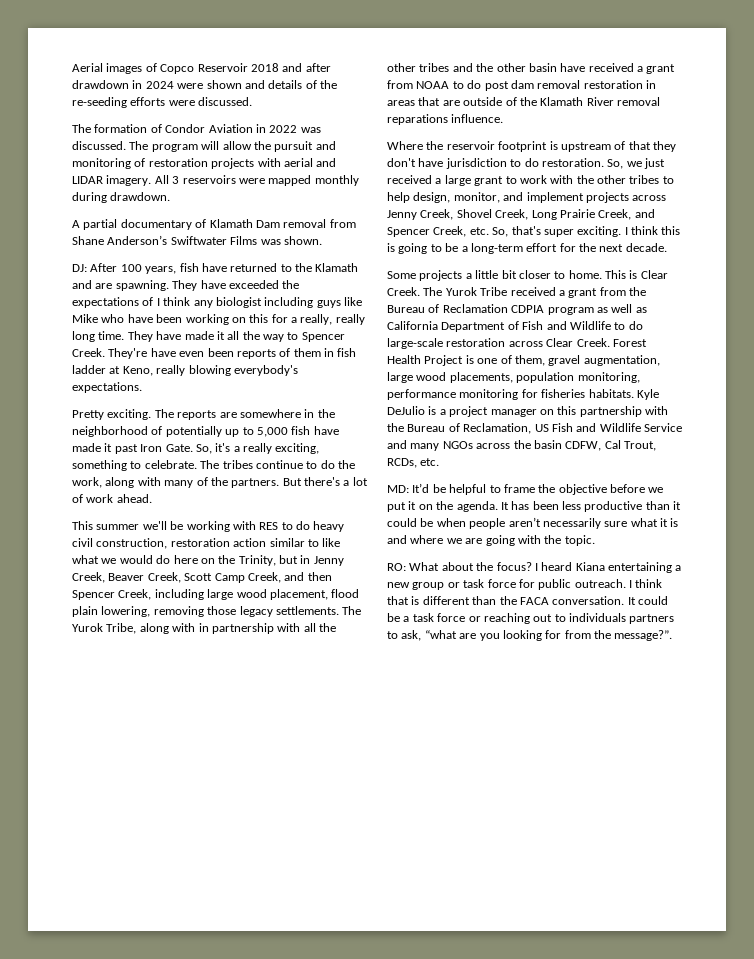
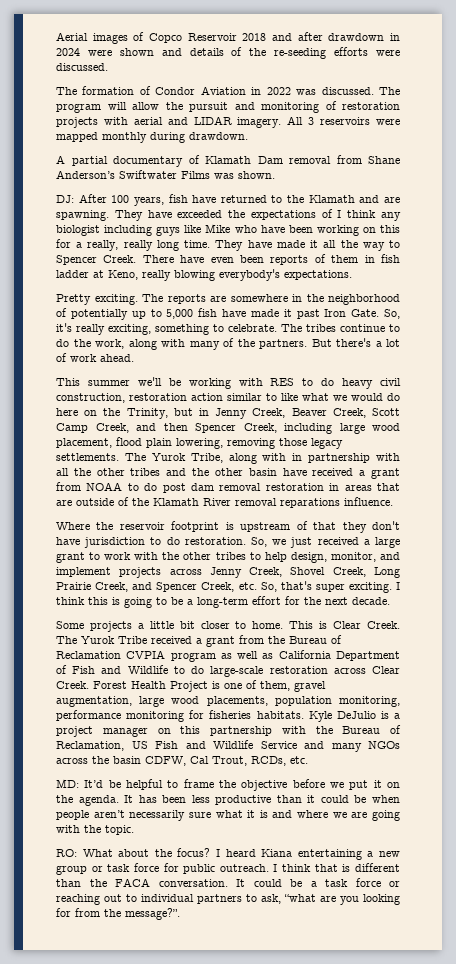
- They're have even been reports of them in fish ladder at Keno, really blowing everybody's expectations.
+ There have even been reports of them in fish ladder at Keno, really blowing everybody's expectations.
- So, it's a really exciting, something to celebrate.
+ So, it's really exciting, something to celebrate.
- The Yurok Tribe received a grant from the Bureau of Reclamation CDPIA program as well as California Department of Fish and Wildlife to do large-scale restoration across Clear Creek.
+ The Yurok Tribe received a grant from the Bureau of Reclamation CVPIA program as well as California Department of Fish and Wildlife to do large-scale restoration across Clear Creek.
- It could be a task force or reaching out to individuals partners to ask, “what are you looking for from the message?”.
+ It could be a task force or reaching out to individual partners to ask, “what are you looking for from the message?”.

